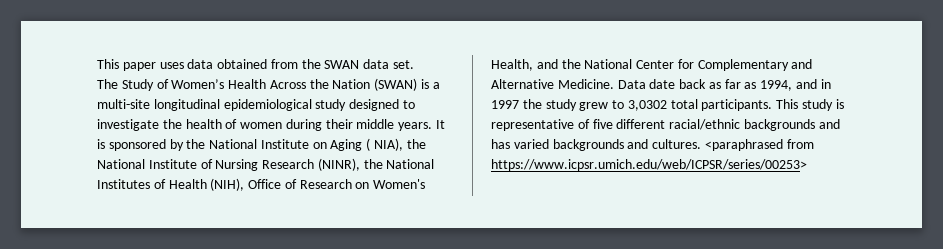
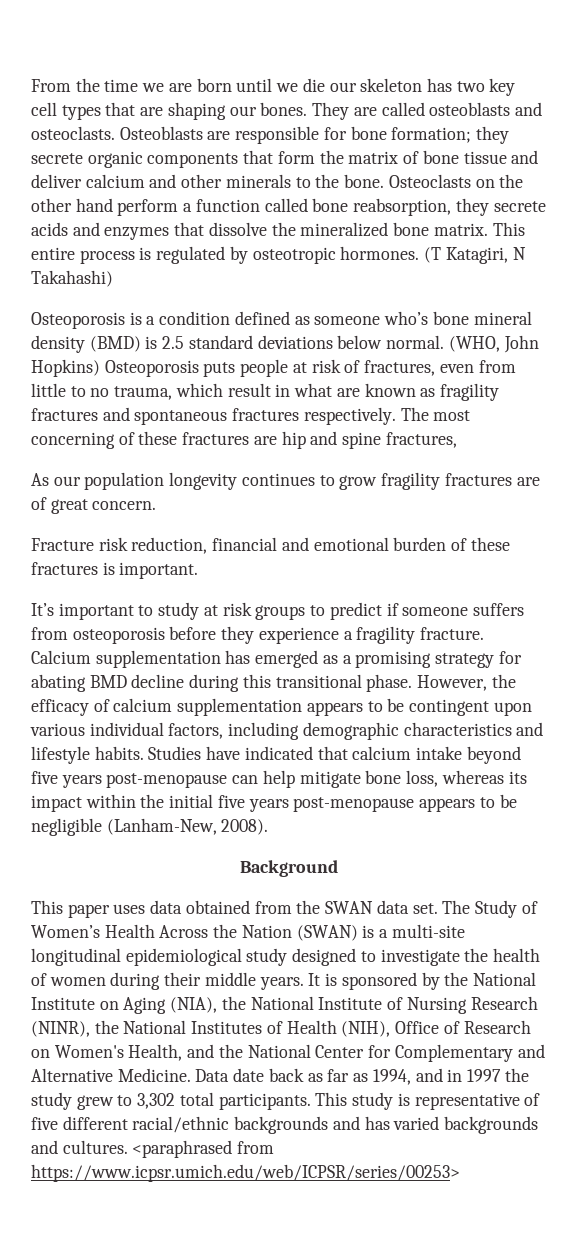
+ From the time we are born until we die our skeleton has two key cell types that are shaping our bones. They are called osteoblasts and osteoclasts. Osteoblasts are responsible for bone formation; they secrete organic components that form the matrix of bone tissue and deliver calcium and other minerals to the bone. Osteoclasts on the other hand perform a function called bone reabsorption, they secrete acids and enzymes that dissolve the mineralized bone matrix. This entire process is regulated by osteotropic hormones. (T Katagiri, N Takahashi)
+ Osteoporosis is a condition defined as someone who’s bone mineral density (BMD) is 2.5 standard deviations below normal. (WHO, John Hopkins) Osteoporosis puts people at risk of fractures, even from little to no trauma, which result in what are known as fragility fractures and spontaneous fractures respectively. The most concerning of these fractures are hip and spine fractures,
+ As our population longevity continues to grow fragility fractures are of great concern.
+ Fracture risk reduction, financial and emotional burden of these fractures is important.
+ It’s important to study at risk groups to predict if someone suffers from osteoporosis before they experience a fragility fracture. Calcium supplementation has emerged as a promising strategy for abating BMD decline during this transitional phase. However, the efficacy of calcium supplementation appears to be contingent upon various individual factors, including demographic characteristics and lifestyle habits. Studies have indicated that calcium intake beyond five years post-menopause can help mitigate bone loss, whereas its impact within the initial five years post-menopause appears to be negligible (Lanham-New, 2008).
+ Background
- This paper uses data obtained from the SWAN data set.
- The Study of Women’s Health Across the Nation (SWAN) is a multi-site longitudinal epidemiological study designed to investigate the health of women during their middle years.
+ This paper uses data obtained from the SWAN data set. The Study of Women’s Health Across the Nation (SWAN) is a multi-site longitudinal epidemiological study designed to investigate the health of women during their middle years.
- It is sponsored by the National Institute on Aging ( NIA), the National Institute of Nursing Research (NINR), the National Institutes of Health (NIH), Office of Research on Women's Health, and the National Center for Complementary and Alternative Medicine.
+ It is sponsored by the National Institute on Aging (NIA), the National Institute of Nursing Research (NINR), the National Institutes of Health (NIH), Office of Research on Women's Health, and the National Center for Complementary and Alternative Medicine.
- Data date back as far as 1994, and in 1997 the study grew to 3,0302 total participants.
+ Data date back as far as 1994, and in 1997 the study grew to 3,302 total participants.

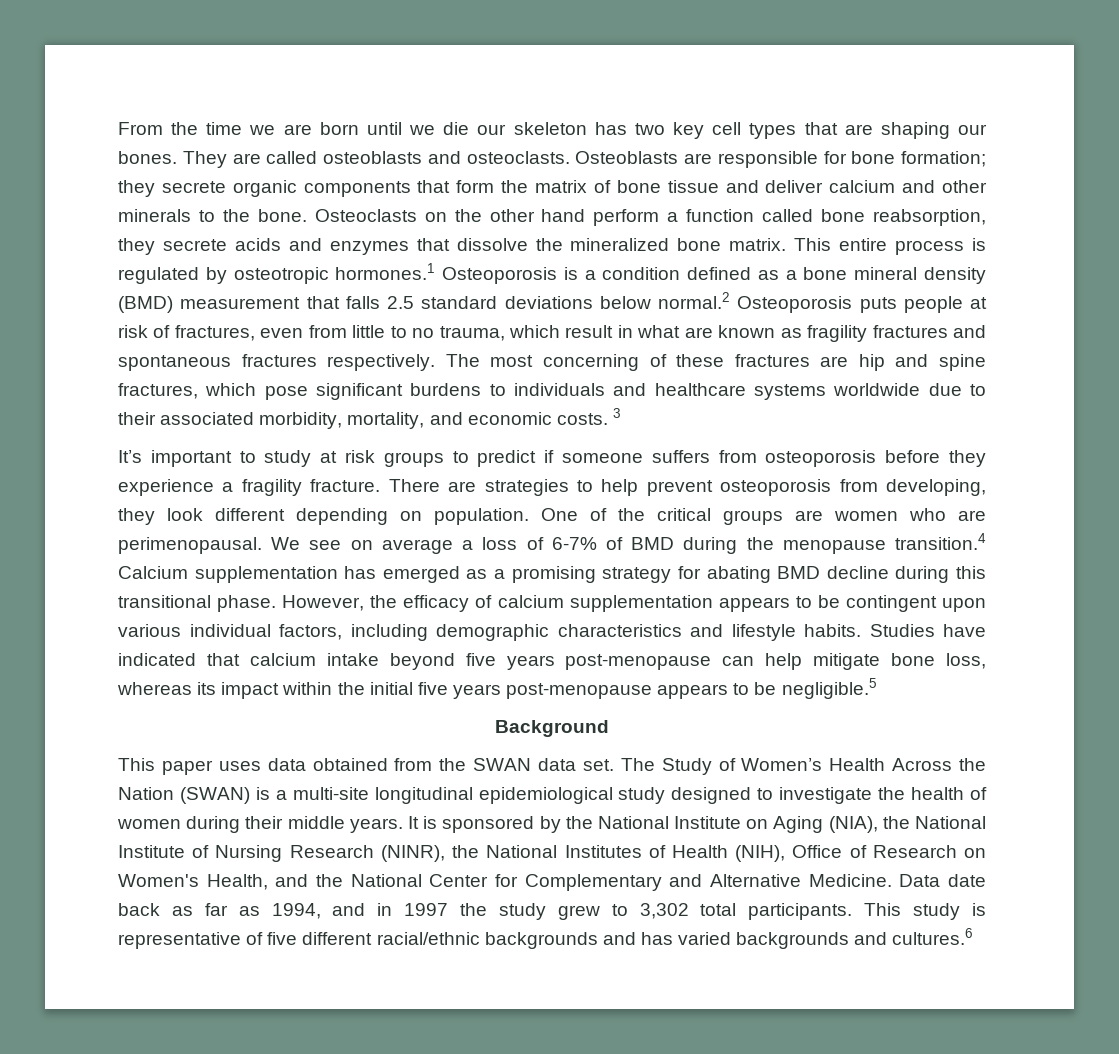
- This entire process is regulated by osteotropic hormones. (T Katagiri, N Takahashi)
- Osteoporosis is a condition defined as someone who’s bone mineral density (BMD) is 2.5 standard deviations below normal. (WHO, John Hopkins) Osteoporosis puts people at risk of fractures, even from little to no trauma, which result in what are known as fragility fractures and spontaneous fractures respectively.
+ This entire process is regulated by osteotropic hormones.1 Osteoporosis is a condition defined as a bone mineral density (BMD) measurement that falls 2.5 standard deviations below normal.2 Osteoporosis puts people at risk of fractures, even from little to no trauma, which result in what are known as fragility fractures and spontaneous fractures respectively.
- The most concerning of these fractures are hip and spine fractures,
- As our population longevity continues to grow fragility fractures are of great concern.
- Fracture risk reduction, financial and emotional burden of these fractures is important.
+ The most concerning of these fractures are hip and spine fractures, which pose significant burdens to individuals and healthcare systems worldwide due to their associated morbidity, mortality, and economic costs. 3
- Calcium supplementation has emerged as a promising strategy for abating BMD decline during this transitional phase.
+ There are strategies to help prevent osteoporosis from developing, they look different depending on population. One of the critical groups are women who are perimenopausal. We see on average a loss of 6-7% of BMD during the menopause transition.4 Calcium supplementation has emerged as a promising strategy for abating BMD decline during this transitional phase.
- Studies have indicated that calcium intake beyond five years post-menopause can help mitigate bone loss, whereas its impact within the initial five years post-menopause appears to be negligible (Lanham-New, 2008).
+ Studies have indicated that calcium intake beyond five years post-menopause can help mitigate bone loss, whereas its impact within the initial five years post-menopause appears to be negligible.5
- This study is representative of five different racial/ethnic backgrounds and has varied backgrounds and cultures. <paraphrased from https://www.icpsr.umich.edu/web/ICPSR/series/00253>
+ This study is representative of five different racial/ethnic backgrounds and has varied backgrounds and cultures.6

